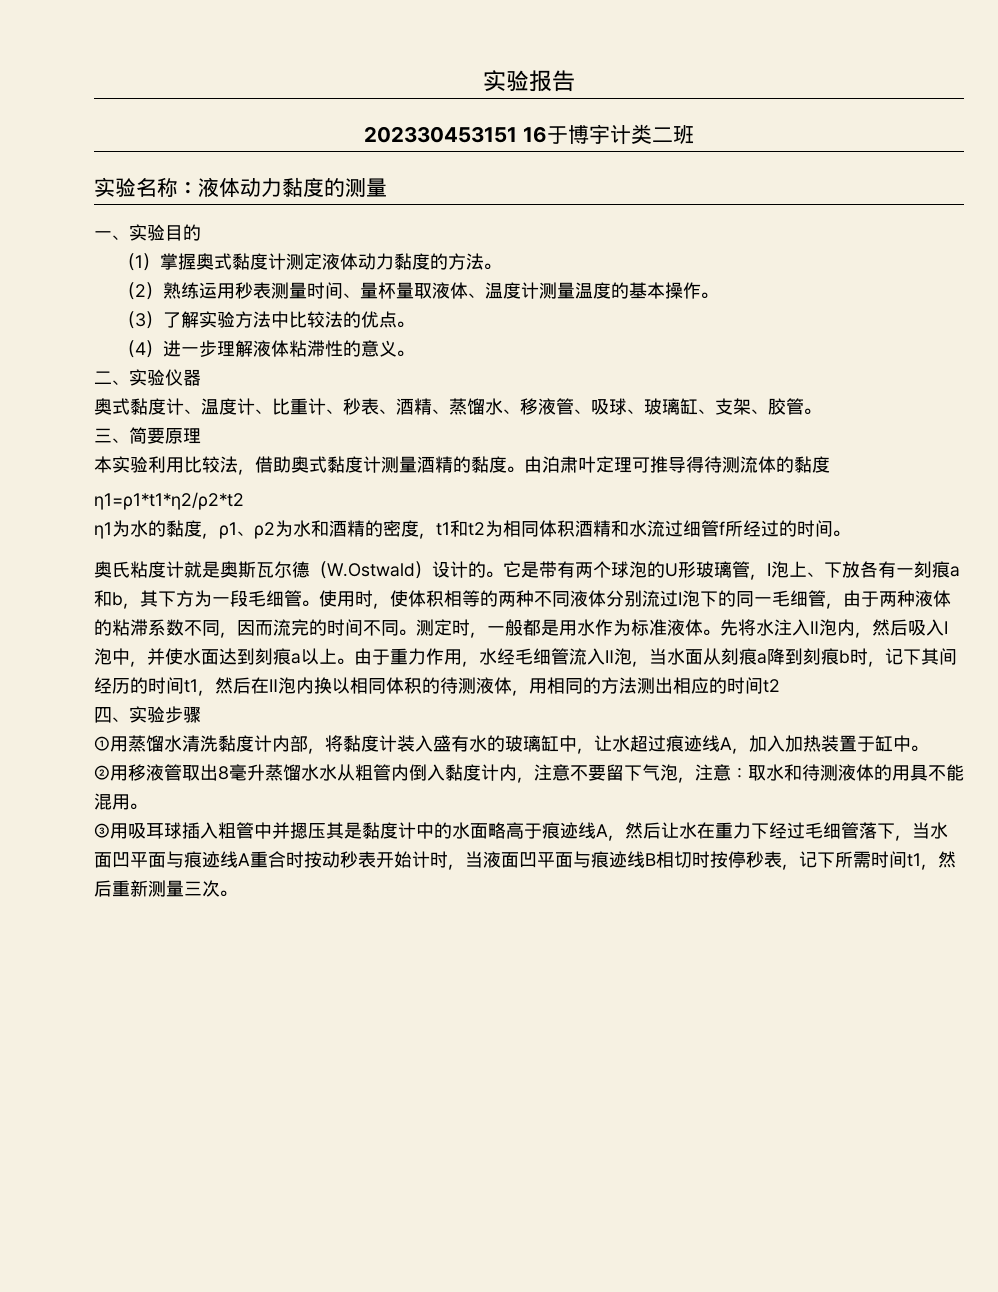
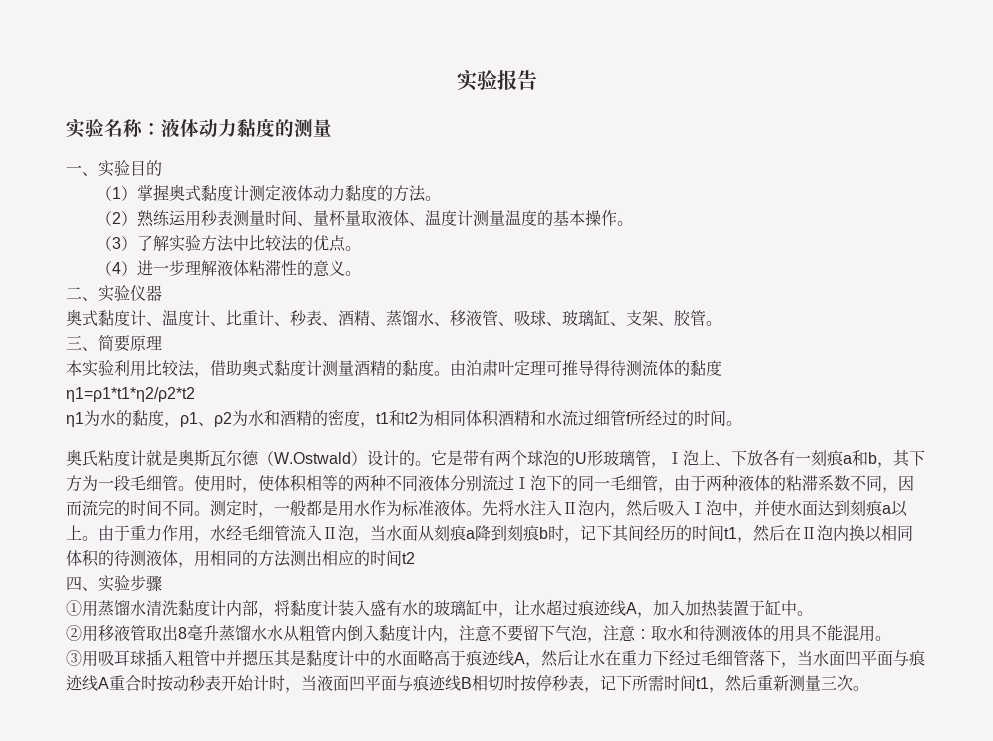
- 202330453151 16于博宇计类二班

